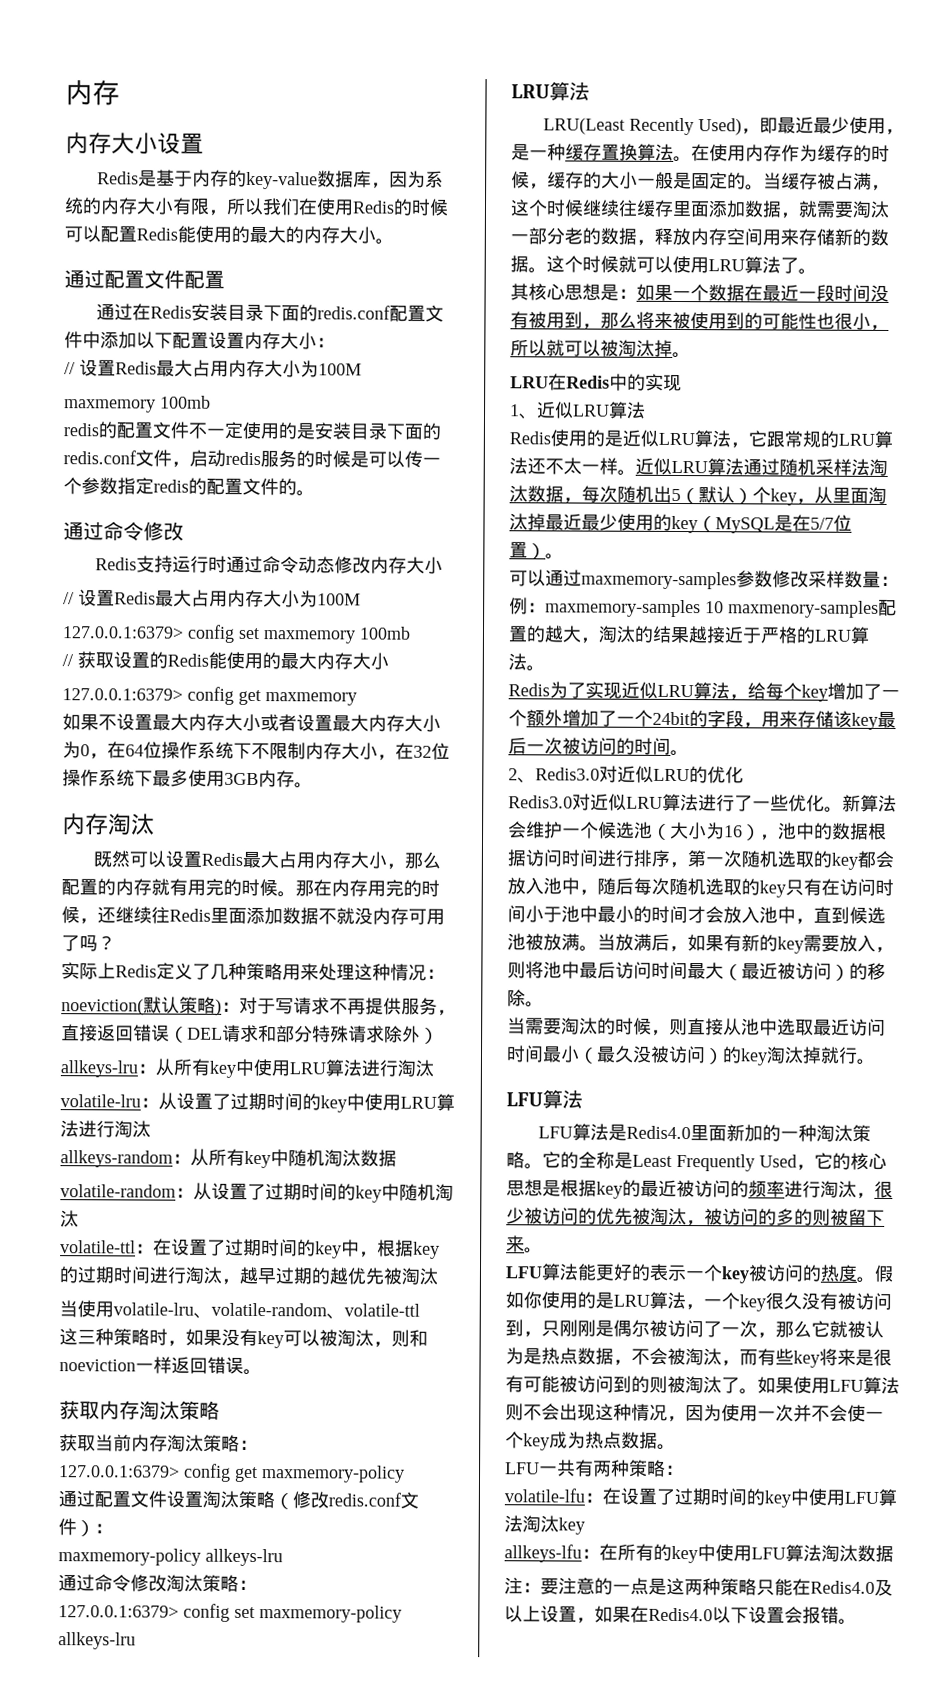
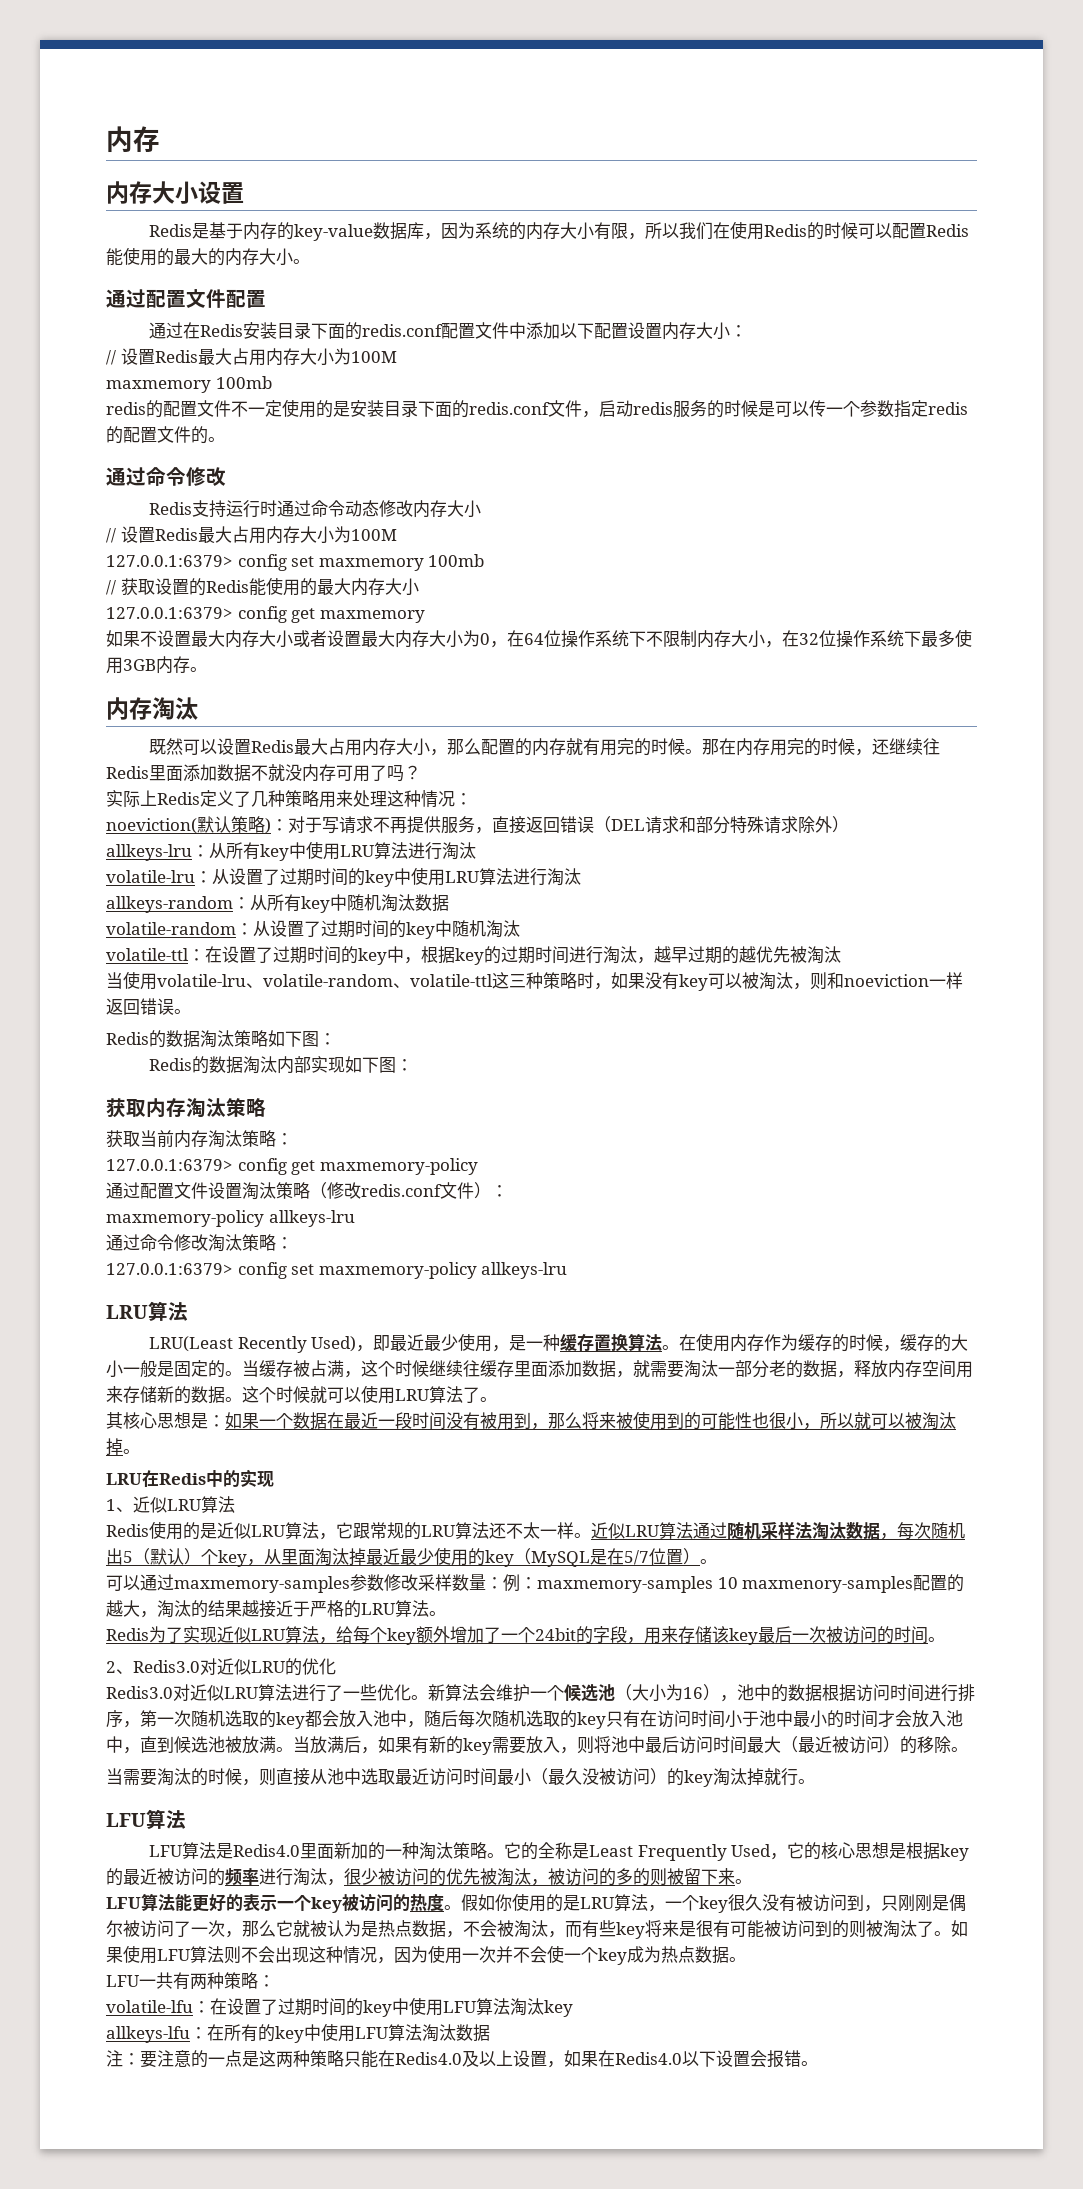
- 当使用volatile-lru、volatile-random、volatile-ttl
- 这三种策略时，如果没有key可以被淘汰，则和noeviction一样返回错误。
+ 当使用volatile-lru、volatile-random、volatile-ttl这三种策略时，如果没有key可以被淘汰，则和noeviction一样返回错误。
+ Redis的数据淘汰策略如下图：
+ Redis的数据淘汰内部实现如下图：
- Redis为了实现近似LRU算法，给每个key增加了一个额外增加了一个24bit的字段，用来存储该key最后一次被访问的时间。
+ Redis为了实现近似LRU算法，给每个key额外增加了一个24bit的字段，用来存储该key最后一次被访问的时间。

